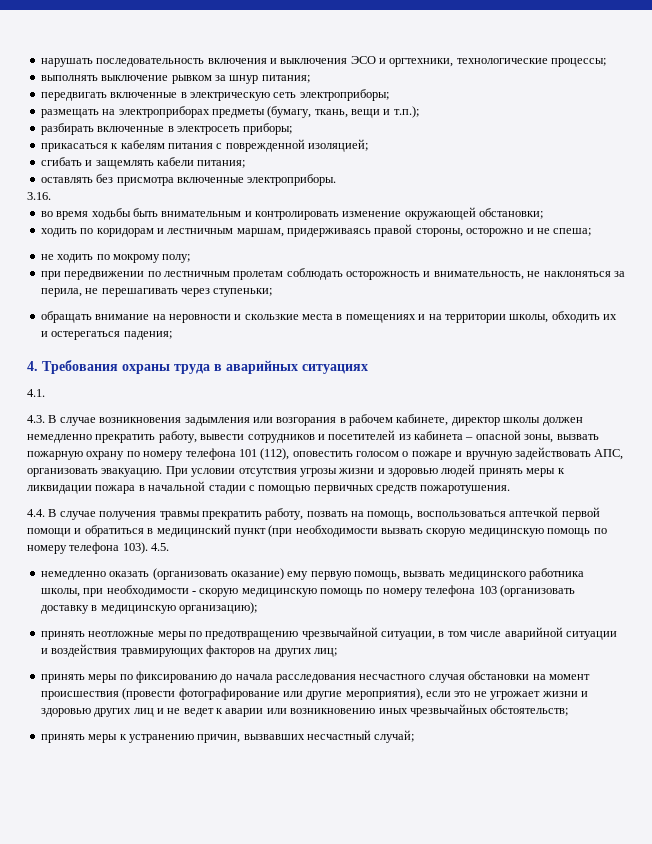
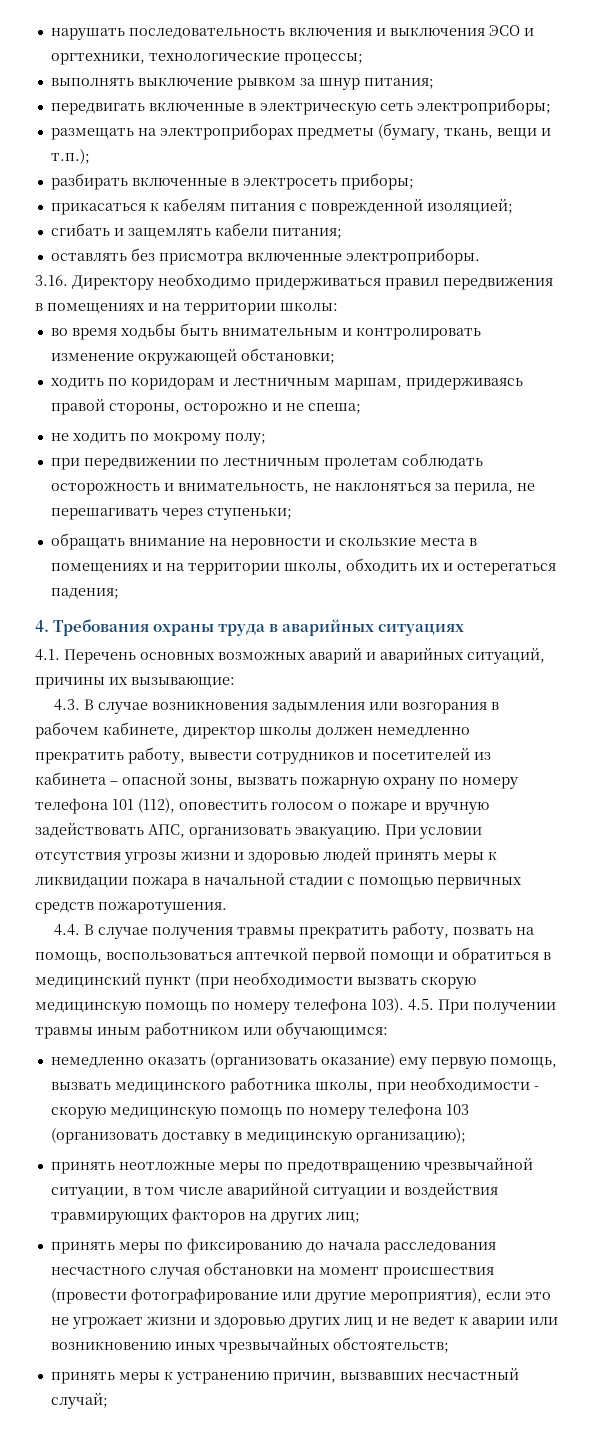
- 3.16.
+ 3.16. Директору необходимо придерживаться правил передвижения в помещениях и на территории школы:
- 4.1.
+ 4.1. Перечень основных возможных аварий и аварийных ситуаций, причины их вызывающие:
- 4.5.
+ 4.5. При получении травмы иным работником или обучающимся:

